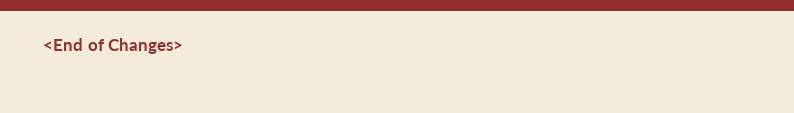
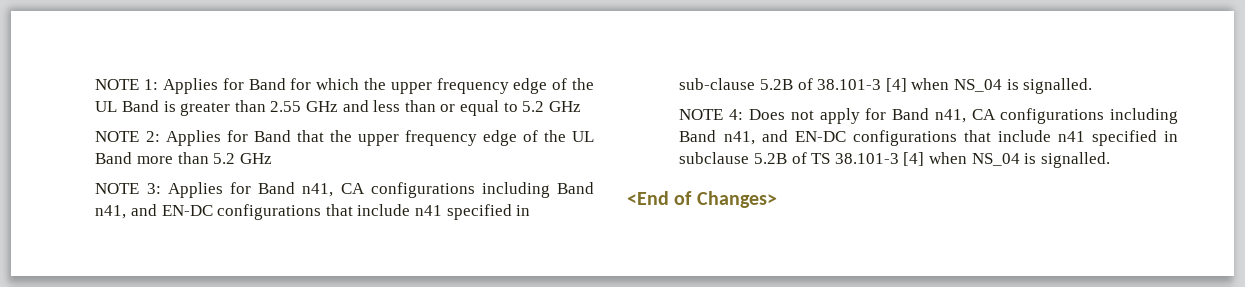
+ NOTE 1: Applies for Band for which the upper frequency edge of the UL Band is greater than 2.55 GHz and less than or equal to 5.2 GHz
+ NOTE 2: Applies for Band that the upper frequency edge of the UL Band more than 5.2 GHz
+ NOTE 3: Applies for Band n41, CA configurations including Band n41, and EN-DC configurations that include n41 specified in sub-clause 5.2B of 38.101-3 [4] when NS_04 is signalled.
+ NOTE 4: Does not apply for Band n41, CA configurations including Band n41, and EN-DC configurations that include n41 specified in subclause 5.2B of TS 38.101-3 [4] when NS_04 is signalled.

